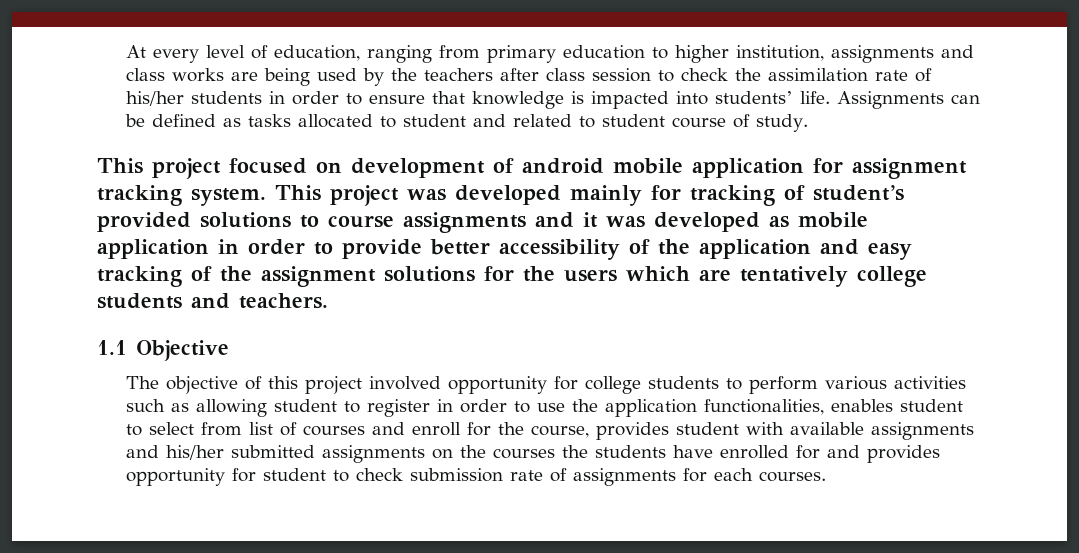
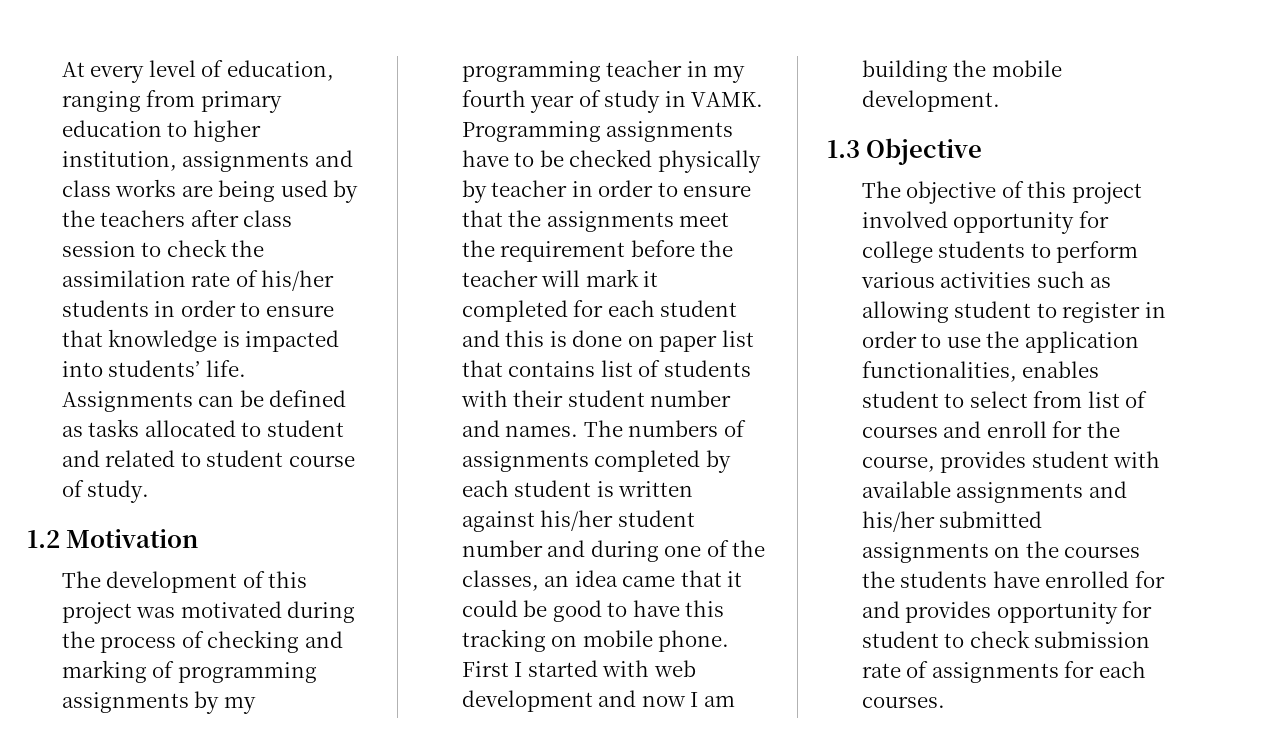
- This project focused on development of android mobile application for assignment tracking system. This project was developed mainly for tracking of student’s provided solutions to course assignments and it was developed as mobile application in order to provide better accessibility of the application and easy tracking of the assignment solutions for the users which are tentatively college students and teachers.
- 1.1 Objective
+ 1.2 Motivation
+ The development of this project was motivated during the process of checking and marking of programming assignments by my programming teacher in my fourth year of study in VAMK. Programming assignments have to be checked physically by teacher in order to ensure that the assignments meet the requirement before the teacher will mark it completed for each student and this is done on paper list that contains list of students with their student number and names. The numbers of assignments completed by each student is written against his/her student number and during one of the classes, an idea came that it could be good to have this tracking on mobile phone. First I started with web development and now I am building the mobile development.
+ 1.3 Objective

